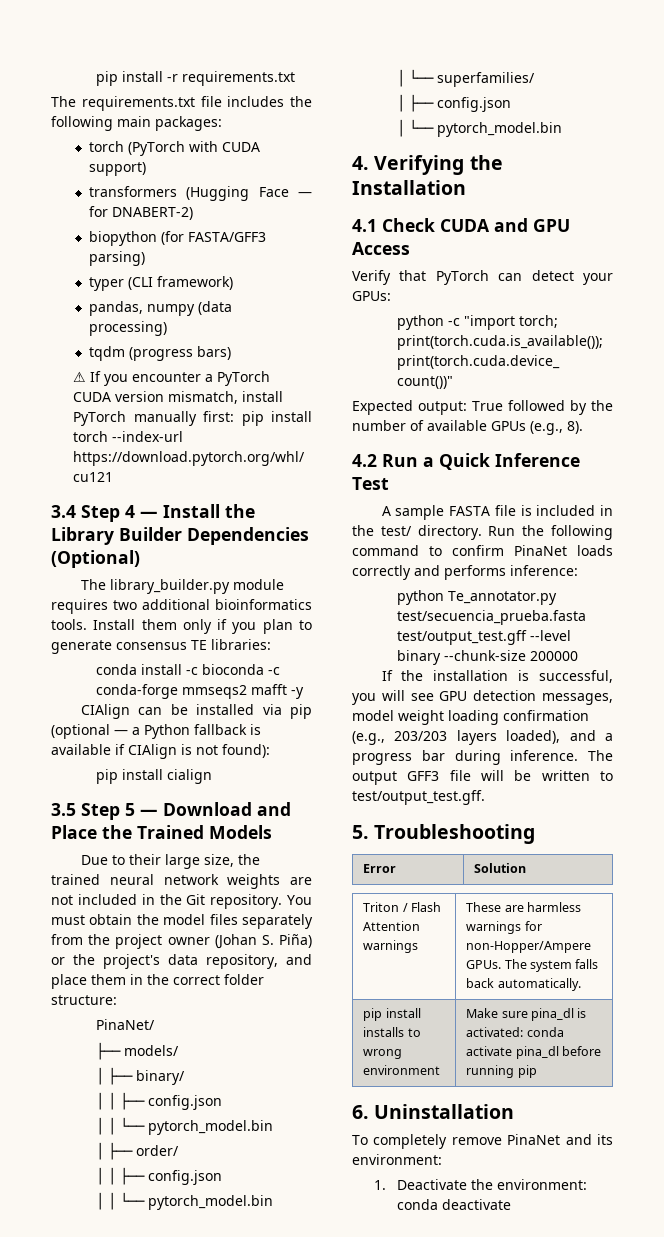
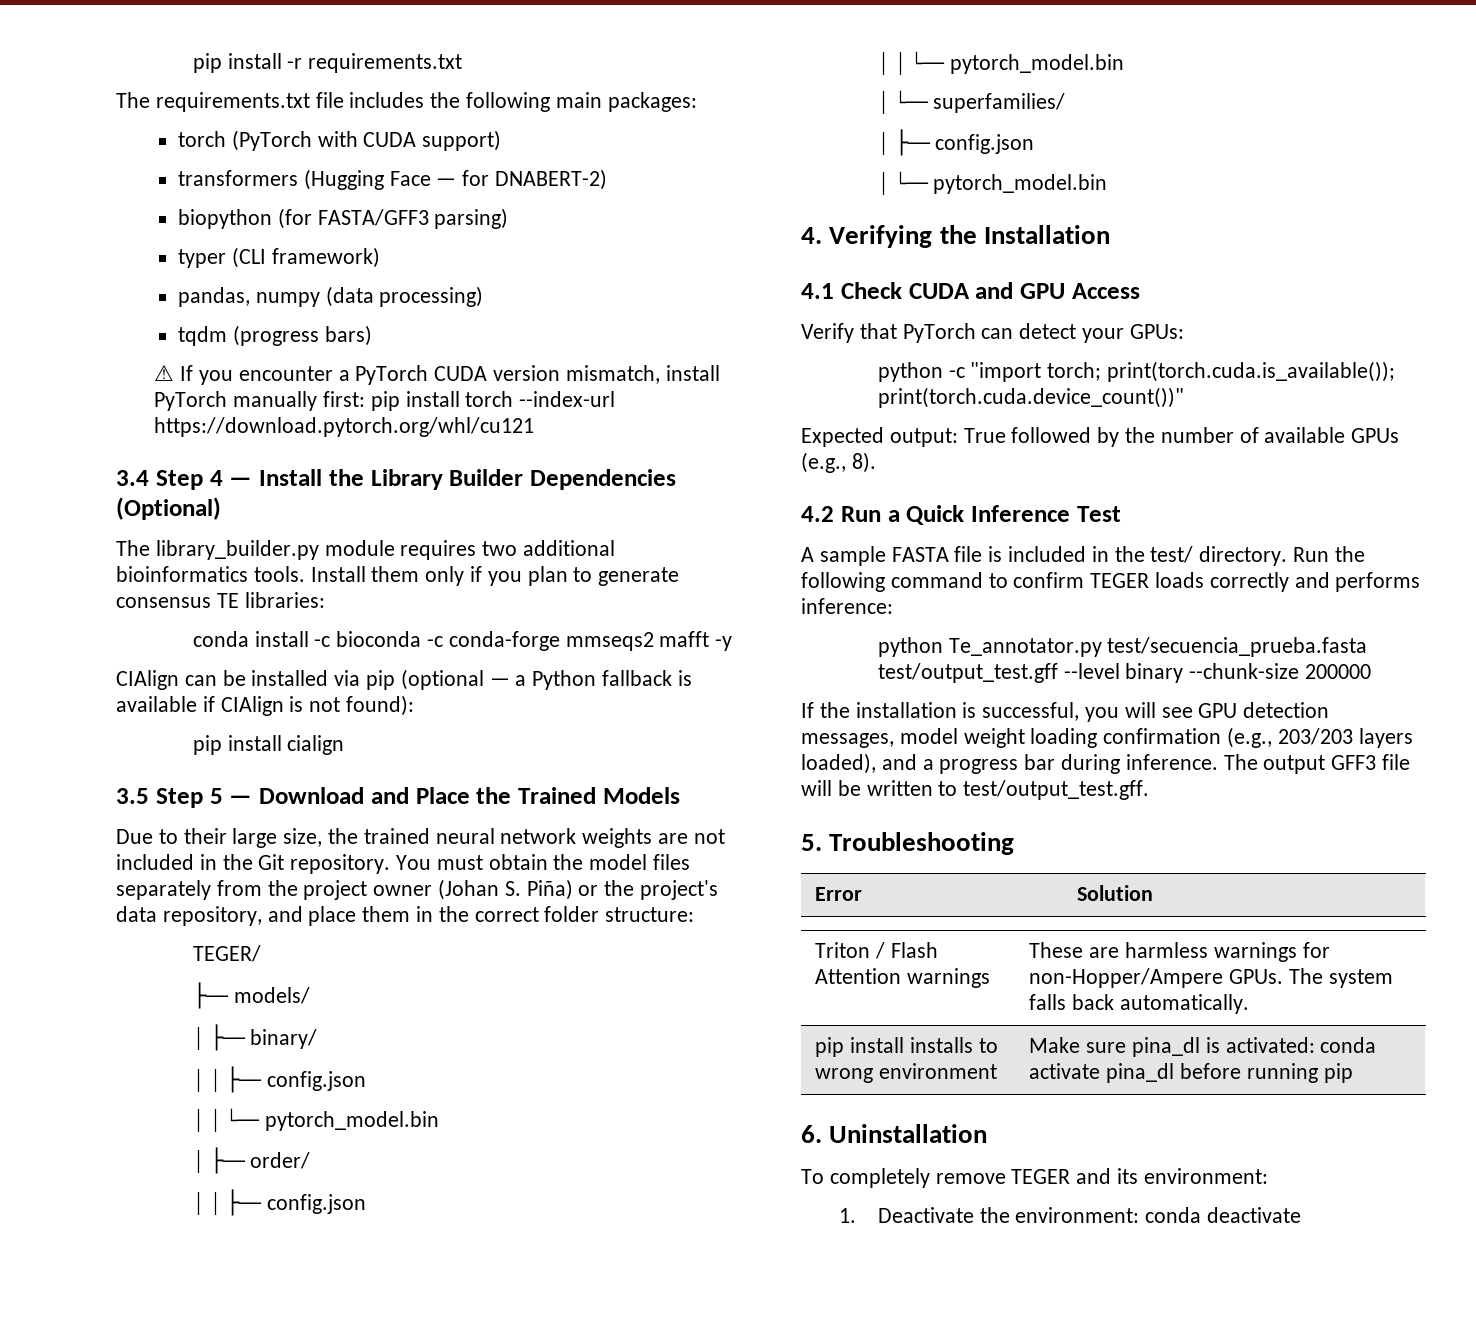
- PinaNet/
+ TEGER/
- Run the following command to confirm PinaNet loads correctly and performs inference:
+ Run the following command to confirm TEGER loads correctly and performs inference:
- To completely remove PinaNet and its environment:
+ To completely remove TEGER and its environment:

